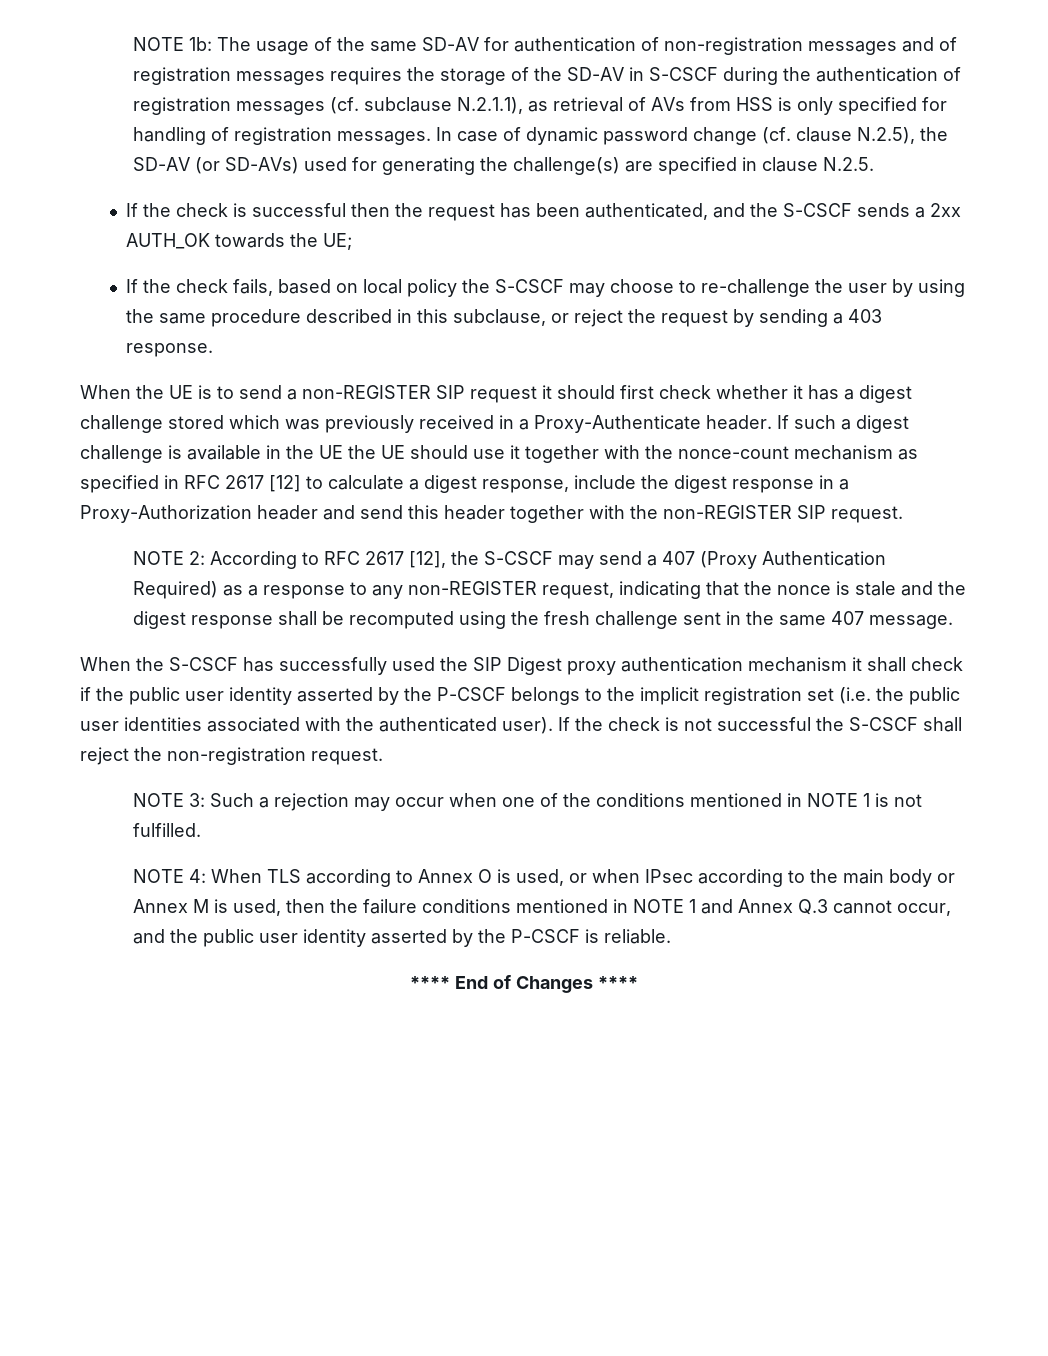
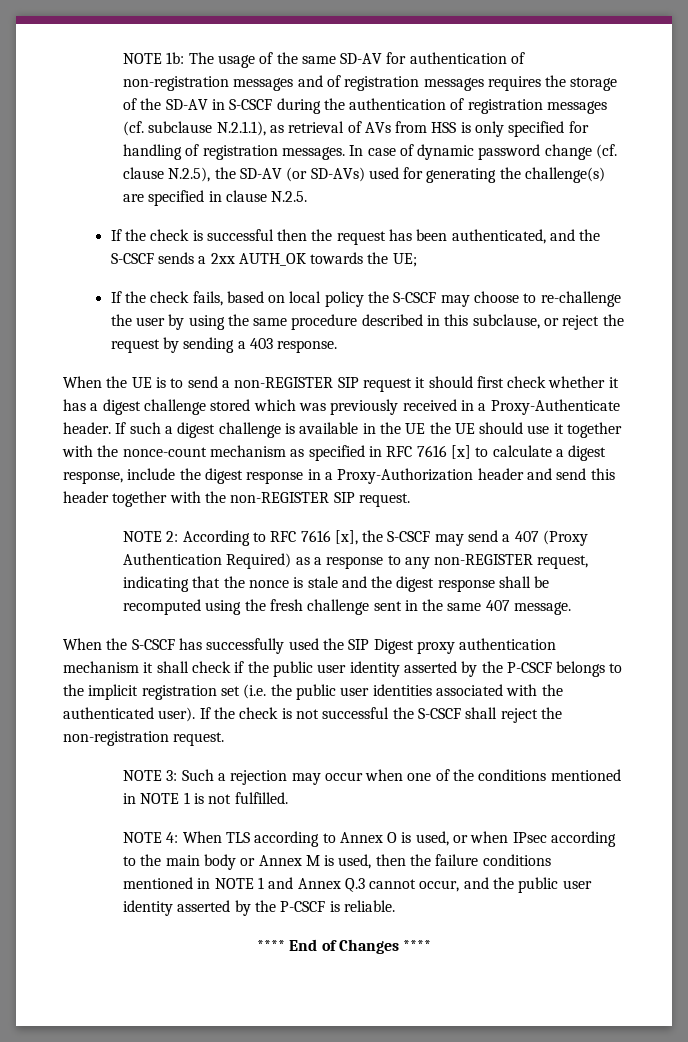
- If such a digest challenge is available in the UE the UE should use it together with the nonce-count mechanism as specified in RFC 2617 [12] to calculate a digest response, include the digest response in a Proxy-Authorization header and send this header together with the non-REGISTER SIP request.
+ If such a digest challenge is available in the UE the UE should use it together with the nonce-count mechanism as specified in RFC 7616 [x] to calculate a digest response, include the digest response in a Proxy-Authorization header and send this header together with the non-REGISTER SIP request.
- NOTE 2: According to RFC 2617 [12], the S-CSCF may send a 407 (Proxy Authentication Required) as a response to any non-REGISTER request, indicating that the nonce is stale and the digest response shall be recomputed using the fresh challenge sent in the same 407 message.
+ NOTE 2: According to RFC 7616 [x], the S-CSCF may send a 407 (Proxy Authentication Required) as a response to any non-REGISTER request, indicating that the nonce is stale and the digest response shall be recomputed using the fresh challenge sent in the same 407 message.

